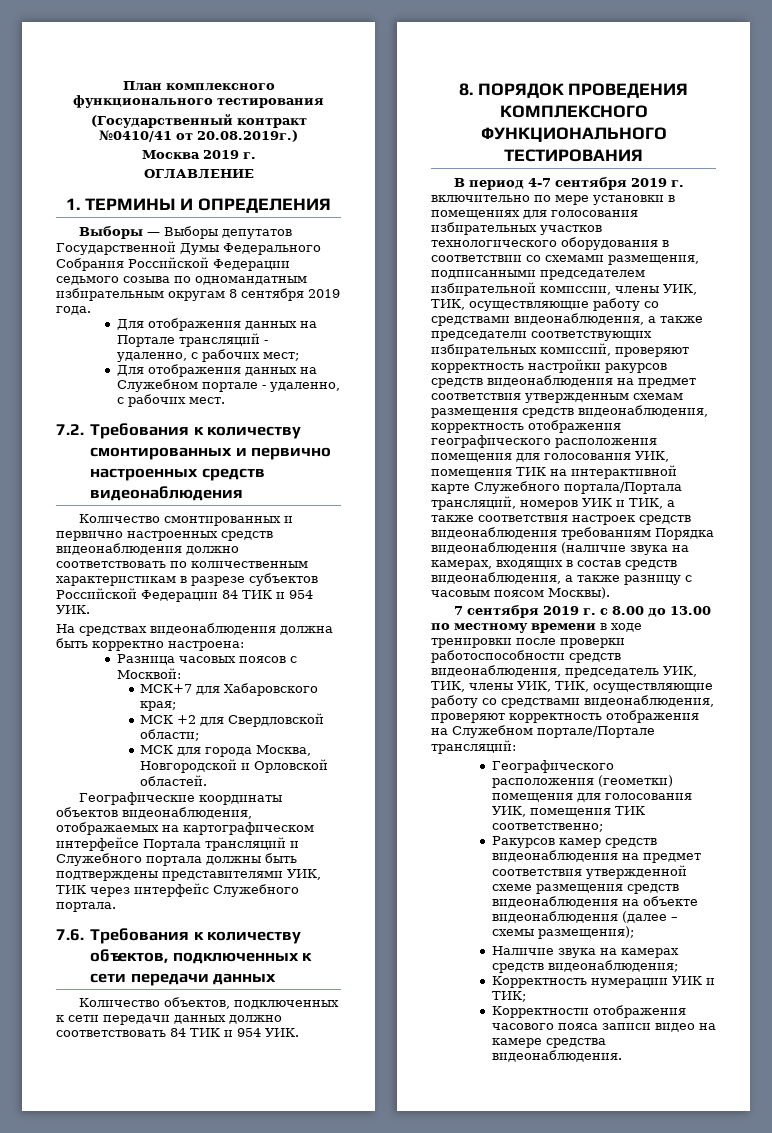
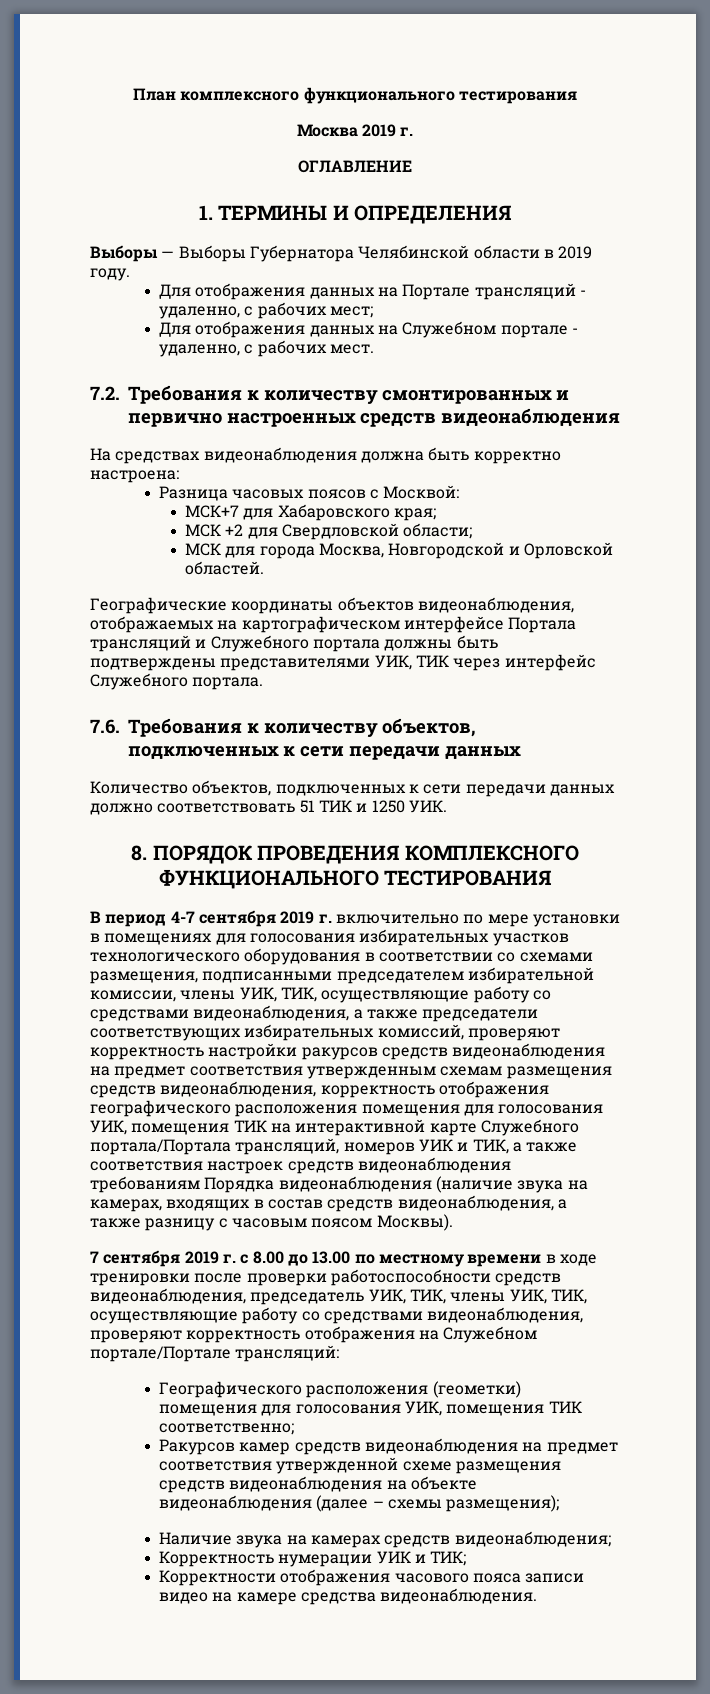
- (Государственный контракт №0410/41 от 20.08.2019г.)
- Выборы — Выборы депутатов Государственной Думы Федерального Собрания Российской Федерации седьмого созыва по одномандатным избирательным округам 8 сентября 2019 года.
+ Выборы — Выборы Губернатора Челябинской области в 2019 году.
- Количество смонтированных и первично настроенных средств видеонаблюдения должно соответствовать по количественным характеристикам в разрезе субъектов Российской Федерации 84 ТИК и 954 УИК.
- Количество объектов, подключенных к сети передачи данных должно соответствовать 84 ТИК и 954 УИК.
+ Количество объектов, подключенных к сети передачи данных должно соответствовать 51 ТИК и 1250 УИК.

